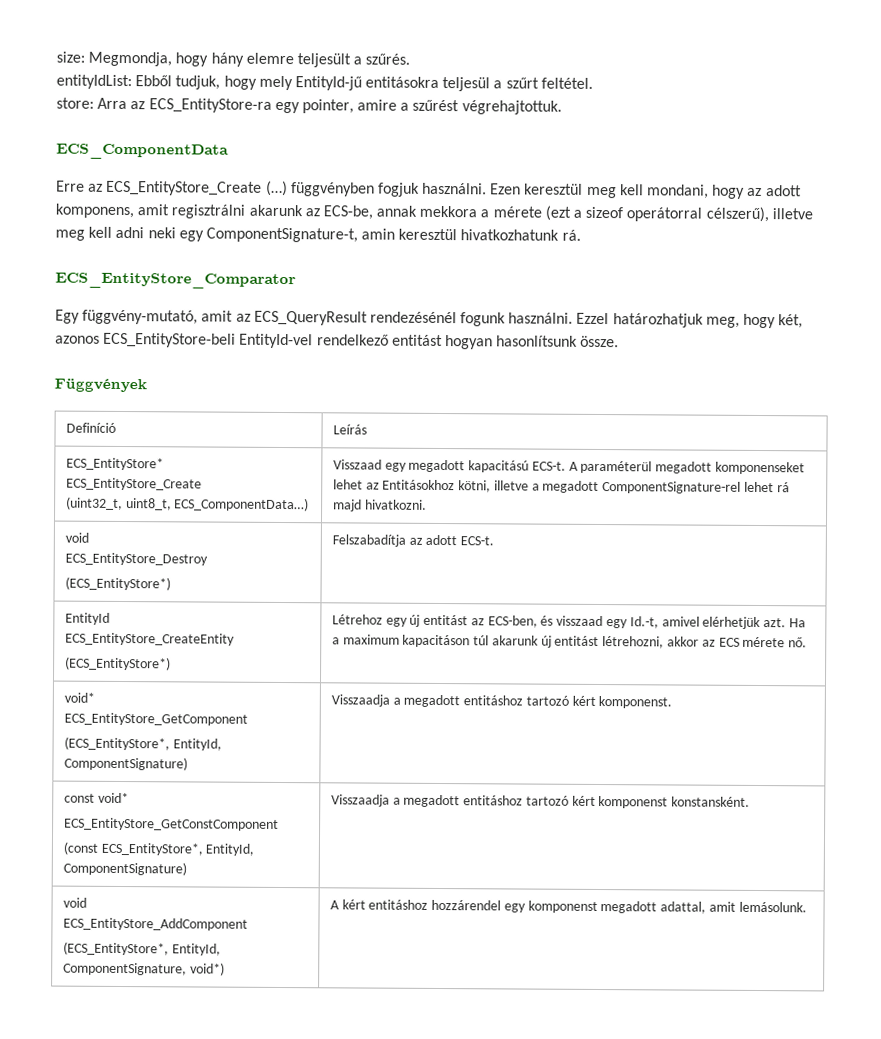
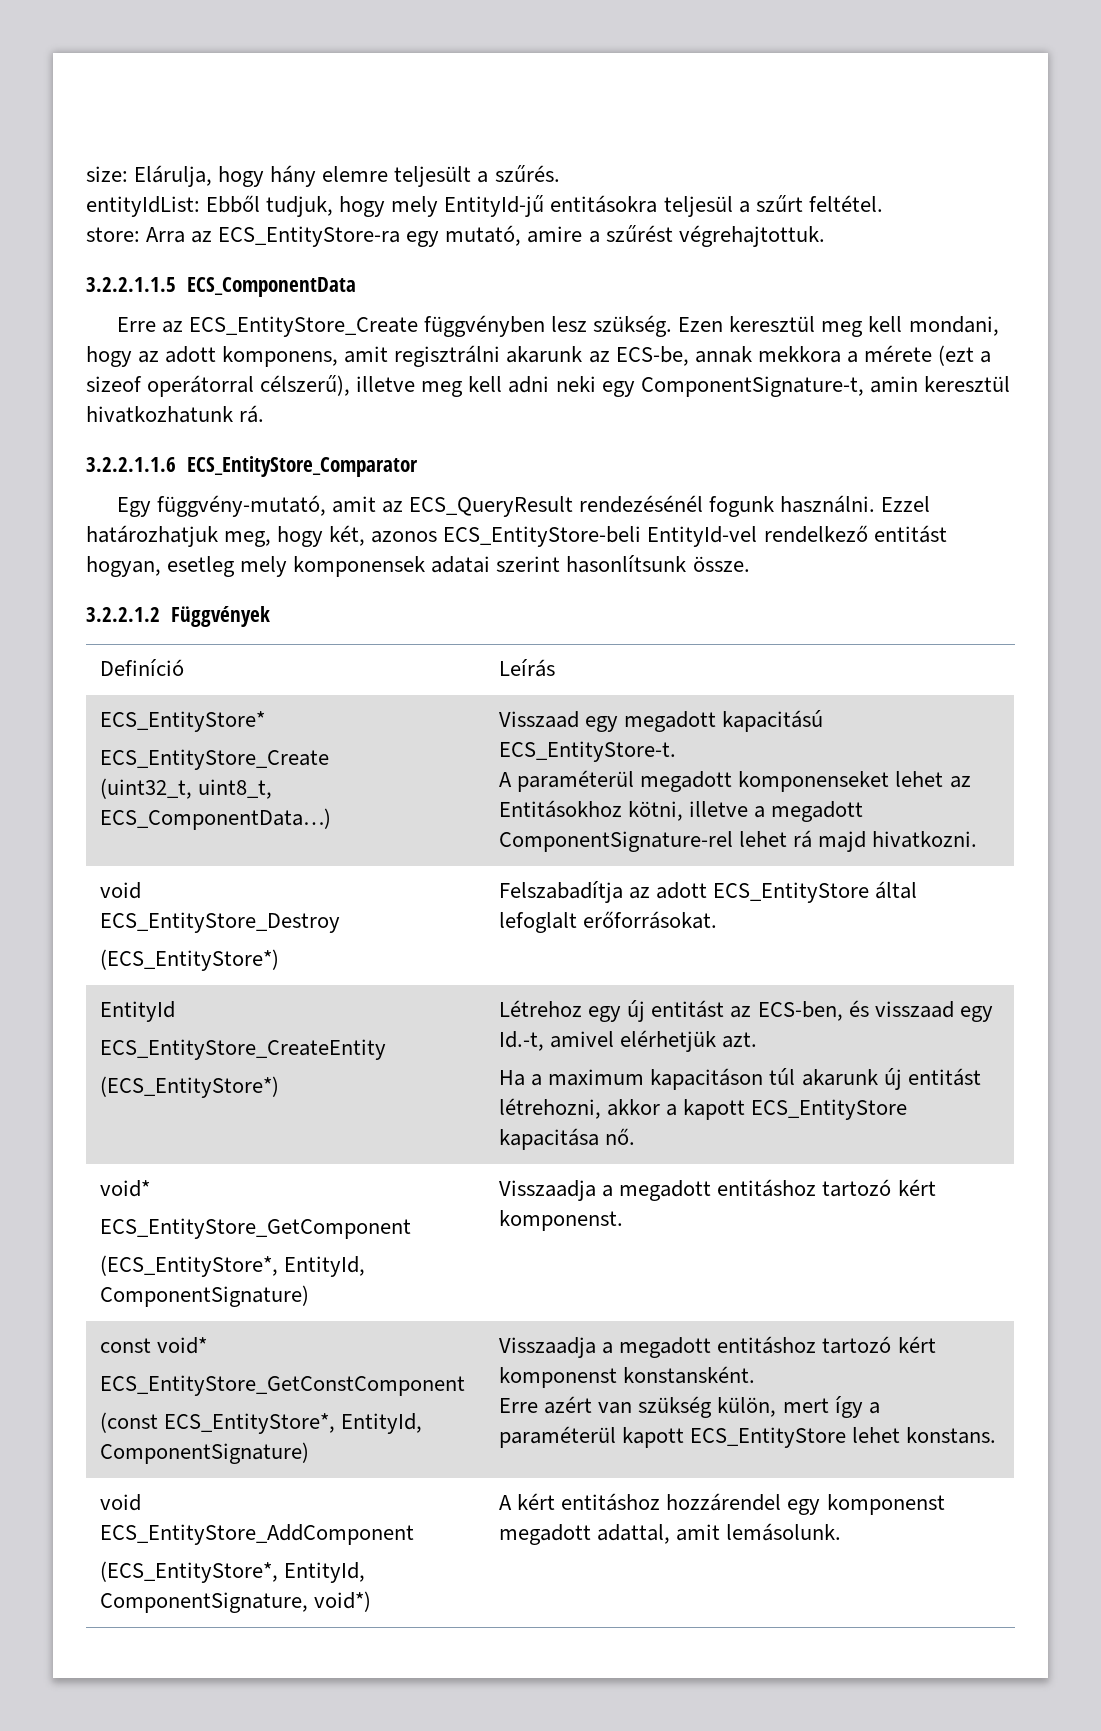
- size: Megmondja, hogy hány elemre teljesült a szűrés.
+ size: Elárulja, hogy hány elemre teljesült a szűrés.
- store: Arra az ECS_EntityStore-ra egy pointer, amire a szűrést végrehajtottuk.
+ store: Arra az ECS_EntityStore-ra egy mutató, amire a szűrést végrehajtottuk.
- ECS_ComponentData
+ 3.2.2.1.1.5 ECS_ComponentData
- Erre az ECS_EntityStore_Create (…) függvényben fogjuk használni.
+ Erre az ECS_EntityStore_Create függvényben lesz szükség.
- ECS_EntityStore_Comparator
+ 3.2.2.1.1.6 ECS_EntityStore_Comparator
- Ezzel határozhatjuk meg, hogy két, azonos ECS_EntityStore-beli EntityId-vel rendelkező entitást hogyan hasonlítsunk össze.
+ Ezzel határozhatjuk meg, hogy két, azonos ECS_EntityStore-beli EntityId-vel rendelkező entitást hogyan, esetleg mely komponensek adatai szerint hasonlítsunk össze.
- Függvények
+ 3.2.2.1.2 Függvények
  ECS_EntityStore*
  ECS_EntityStore_Create
- (uint32_t, uint8_t, ECS_ComponentData…) | Visszaad egy megadott kapacitású ECS-t. A paraméterül megadott komponenseket lehet az Entitásokhoz kötni, illetve a megadott ComponentSignature-rel lehet rá majd hivatkozni.
+ (uint32_t, uint8_t, ECS_ComponentData…) | Visszaad egy megadott kapacitású ECS_EntityStore-t.
+ A paraméterül megadott komponenseket lehet az Entitásokhoz kötni, illetve a megadott ComponentSignature-rel lehet rá majd hivatkozni.
  void
  ECS_EntityStore_Destroy
- (ECS_EntityStore*) | Felszabadítja az adott ECS-t.
+ (ECS_EntityStore*) | Felszabadítja az adott ECS_EntityStore által lefoglalt erőforrásokat.
  EntityId
  ECS_EntityStore_CreateEntity
- (ECS_EntityStore*) | Létrehoz egy új entitást az ECS-ben, és visszaad egy Id.-t, amivel elérhetjük azt. Ha a maximum kapacitáson túl akarunk új entitást létrehozni, akkor az ECS mérete nő.
+ (ECS_EntityStore*) | Létrehoz egy új entitást az ECS-ben, és visszaad egy Id.-t, amivel elérhetjük azt.
+ Ha a maximum kapacitáson túl akarunk új entitást létrehozni, akkor a kapott ECS_EntityStore kapacitása nő.
  const void*
  ECS_EntityStore_GetConstComponent
  (const ECS_EntityStore*, EntityId, ComponentSignature) | Visszaadja a megadott entitáshoz tartozó kért komponenst konstansként.
+ Erre azért van szükség külön, mert így a paraméterül kapott ECS_EntityStore lehet konstans.

